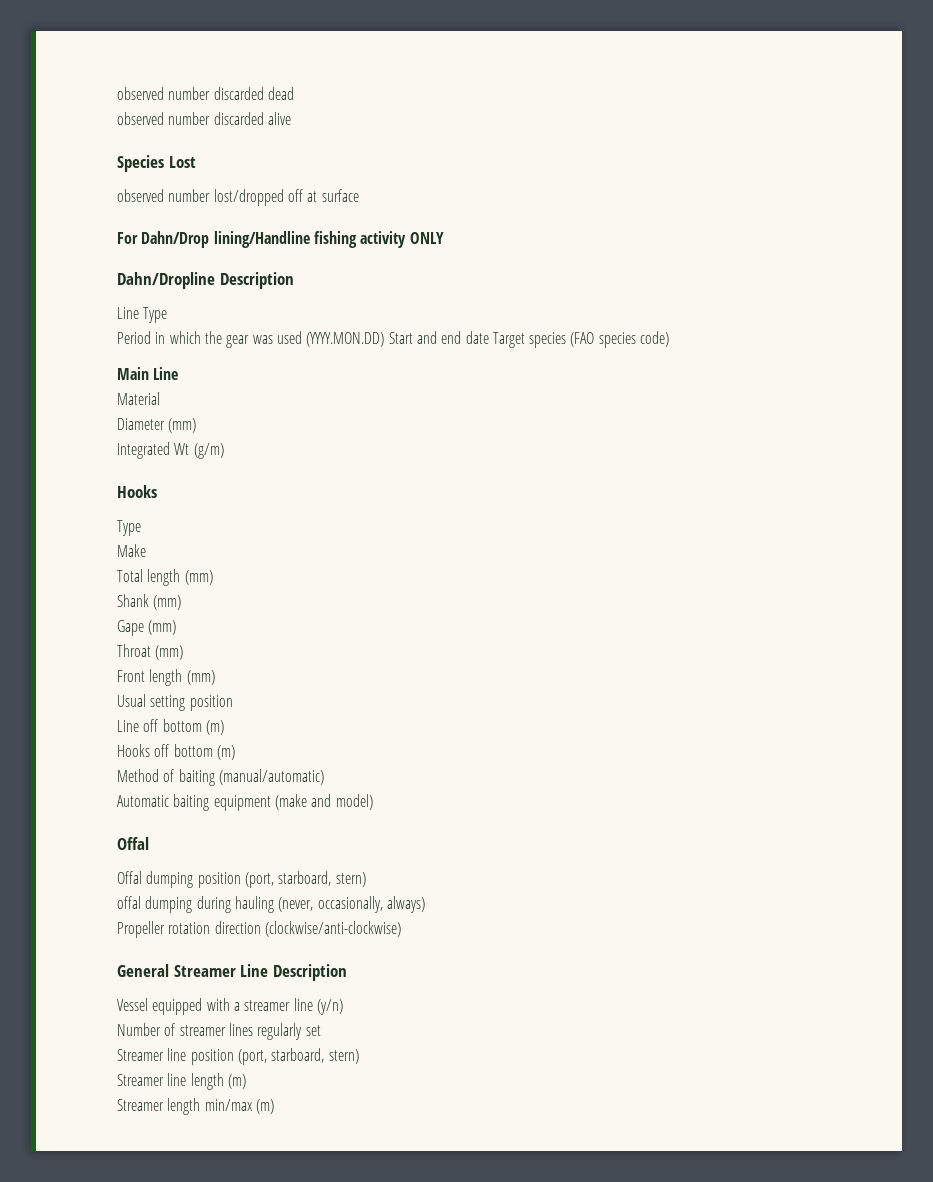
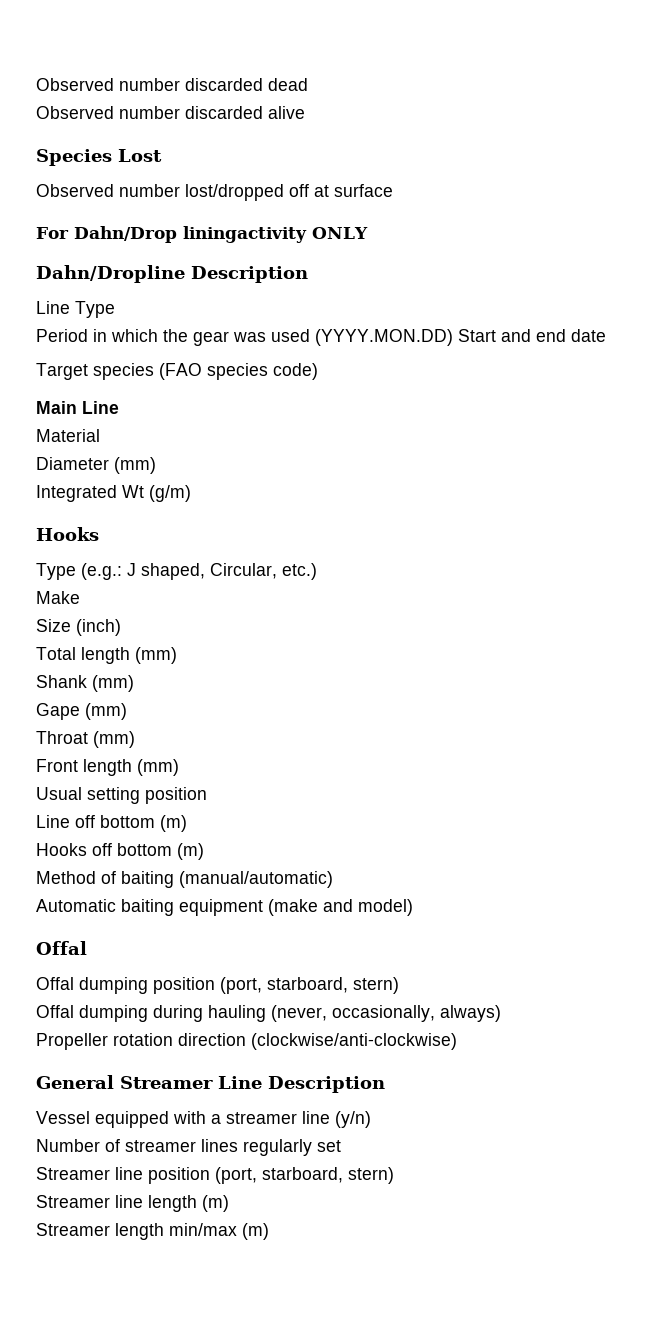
- observed number discarded dead
+ Observed number discarded dead
- observed number discarded alive
+ Observed number discarded alive
- observed number lost/dropped off at surface
+ Observed number lost/dropped off at surface
- For Dahn/Drop lining/Handline fishing activity ONLY
+ For Dahn/Drop liningactivity ONLY
- Period in which the gear was used (YYYY.MON.DD) Start and end date Target species (FAO species code)
+ Period in which the gear was used (YYYY.MON.DD) Start and end date
+ Target species (FAO species code)
  Integrated Wt (g/m)
  Hooks
- Type
+ Type (e.g.: J shaped, Circular, etc.)
+ Size (inch)
- offal dumping during hauling (never, occasionally, always)
+ Offal dumping during hauling (never, occasionally, always)

